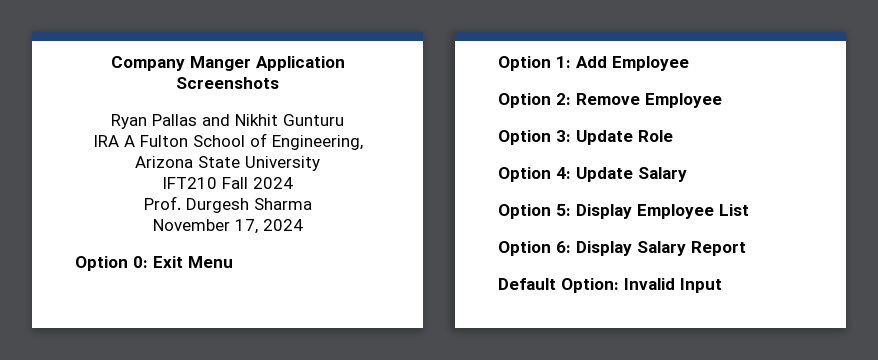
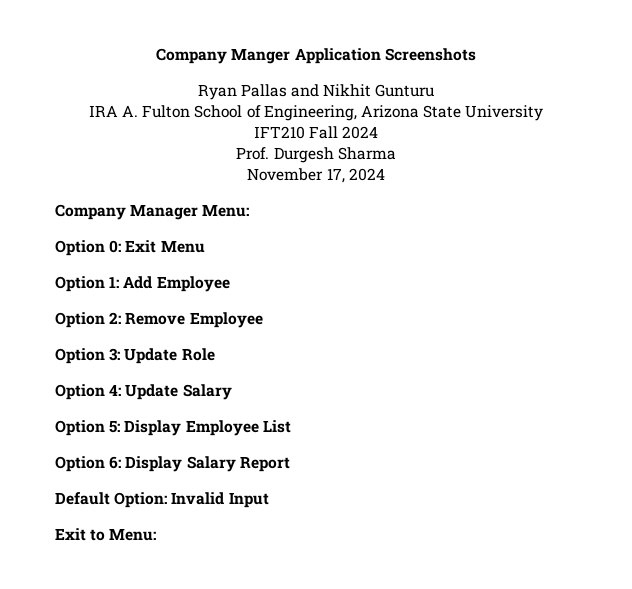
- IRA A Fulton School of Engineering, Arizona State University
+ IRA A. Fulton School of Engineering, Arizona State University
+ Company Manager Menu:
+ Exit to Menu:

